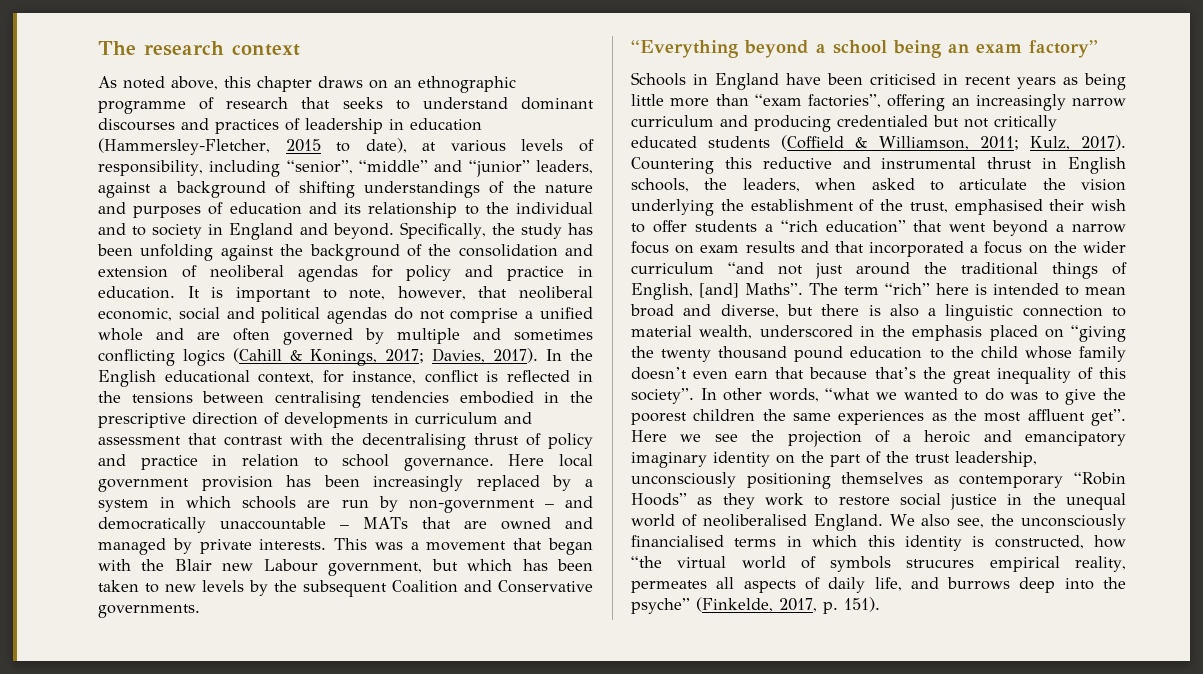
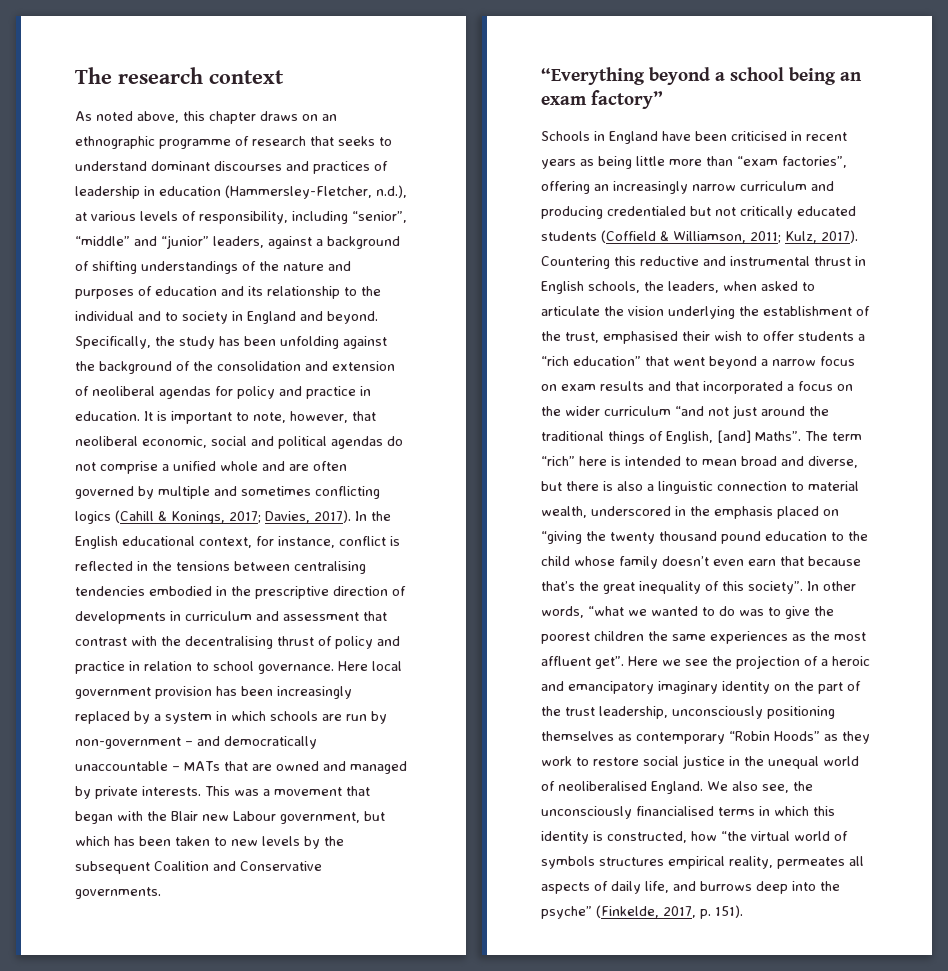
- As noted above, this chapter draws on an ethnographic programme of research that seeks to understand dominant discourses and practices of leadership in education (Hammersley-Fletcher, 2015 to date), at various levels of responsibility, including “senior”, “middle” and “junior” leaders, against a background of shifting understandings of the nature and purposes of education and its relationship to the individual and to society in England and beyond.
+ As noted above, this chapter draws on an ethnographic programme of research that seeks to understand dominant discourses and practices of leadership in education (Hammersley-Fletcher, n.d.), at various levels of responsibility, including “senior”, “middle” and “junior” leaders, against a background of shifting understandings of the nature and purposes of education and its relationship to the individual and to society in England and beyond.
- We also see, the unconsciously financialised terms in which this identity is constructed, how “the virtual world of symbols strucures empirical reality, permeates all aspects of daily life, and burrows deep into the psyche” (Finkelde, 2017, p. 151).
+ We also see, the unconsciously financialised terms in which this identity is constructed, how “the virtual world of symbols structures empirical reality, permeates all aspects of daily life, and burrows deep into the psyche” (Finkelde, 2017, p. 151).

